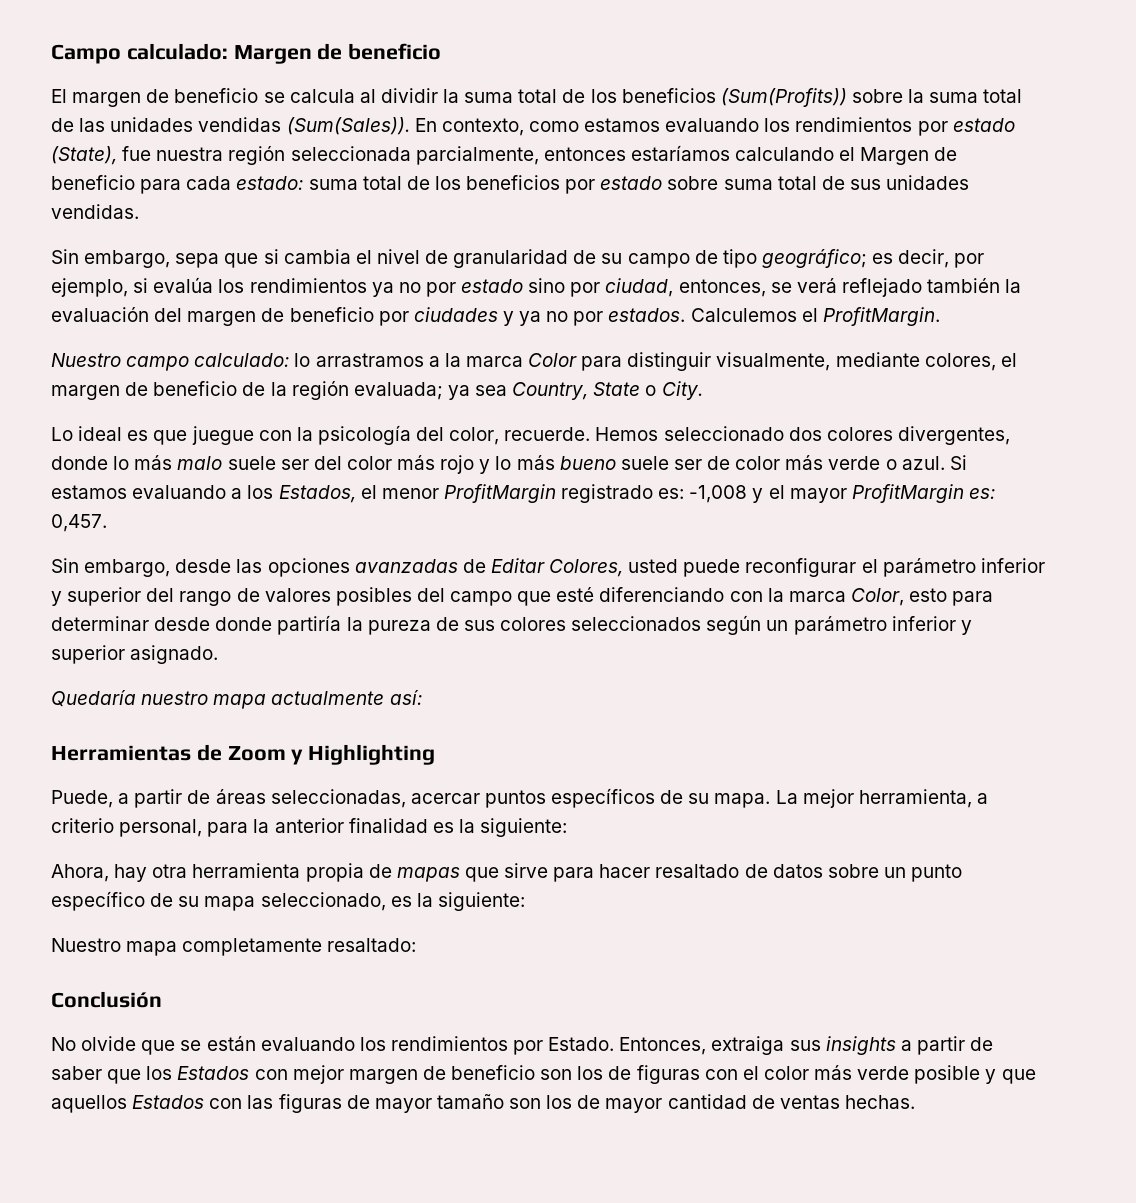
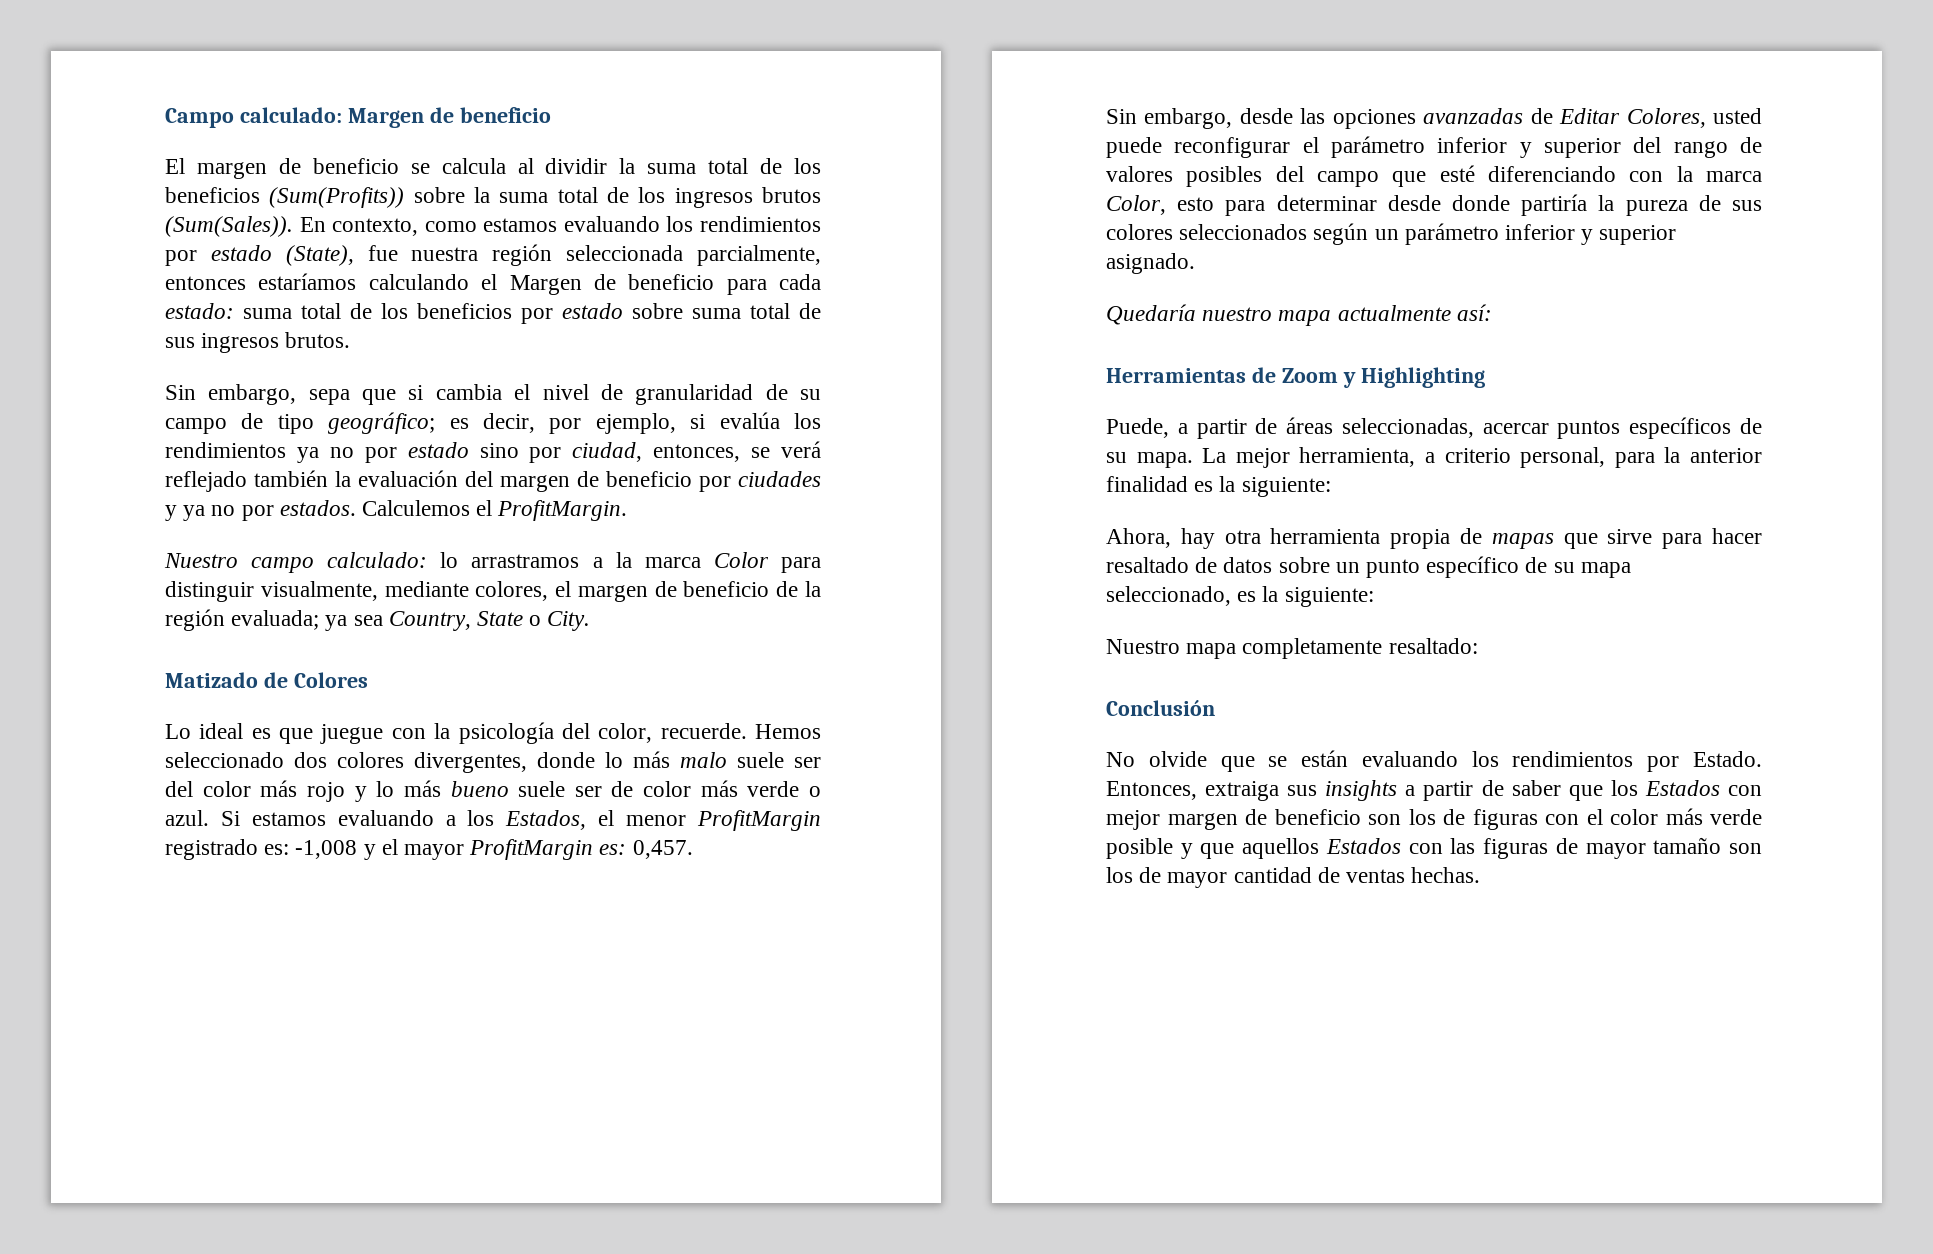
- El margen de beneficio se calcula al dividir la suma total de los beneficios (Sum(Profits)) sobre la suma total de las unidades vendidas (Sum(Sales)).
+ El margen de beneficio se calcula al dividir la suma total de los beneficios (Sum(Profits)) sobre la suma total de los ingresos brutos (Sum(Sales)).
- En contexto, como estamos evaluando los rendimientos por estado (State), fue nuestra región seleccionada parcialmente, entonces estaríamos calculando el Margen de beneficio para cada estado: suma total de los beneficios por estado sobre suma total de sus unidades vendidas.
+ En contexto, como estamos evaluando los rendimientos por estado (State), fue nuestra región seleccionada parcialmente, entonces estaríamos calculando el Margen de beneficio para cada estado: suma total de los beneficios por estado sobre suma total de sus ingresos brutos.
+ Matizado de Colores

